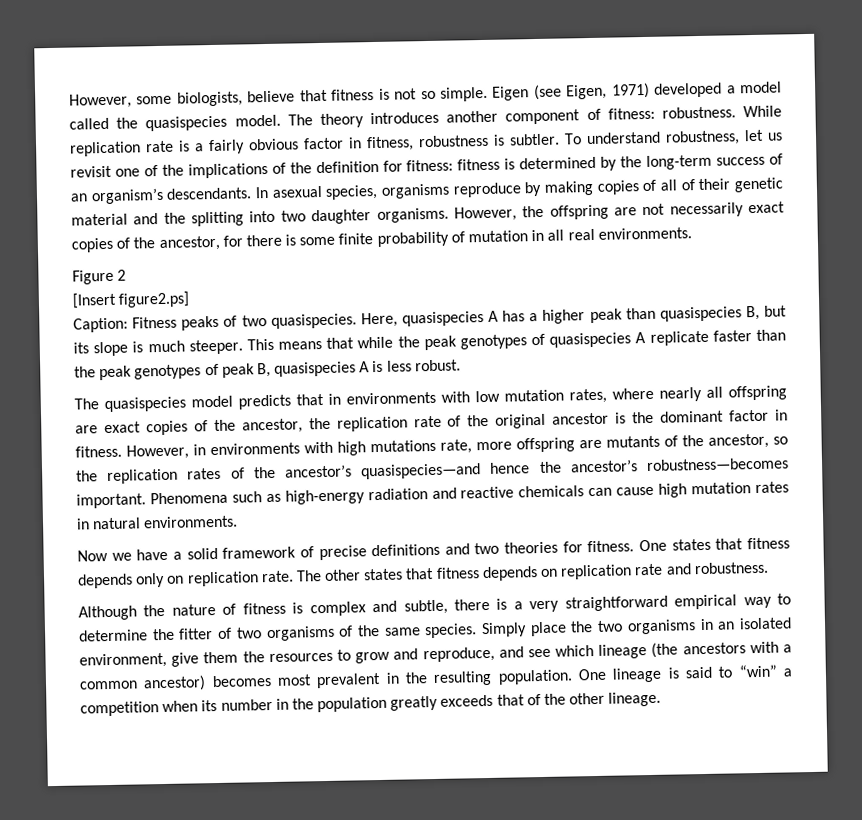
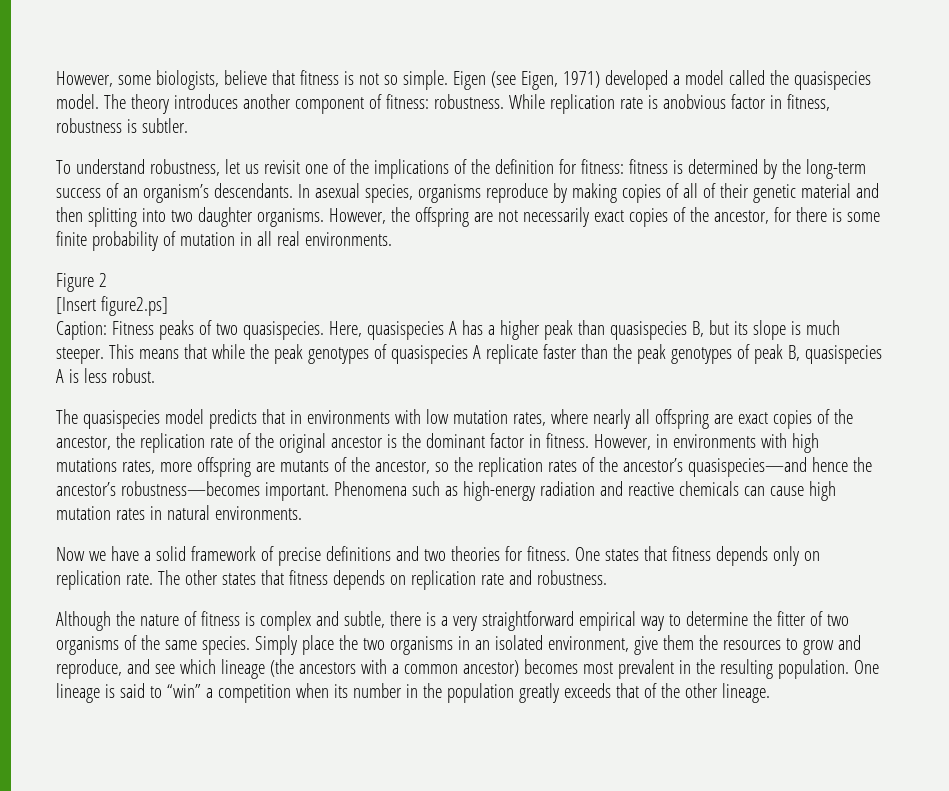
- While replication rate is a fairly obvious factor in fitness, robustness is subtler. To understand robustness, let us revisit one of the implications of the definition for fitness: fitness is determined by the long-term success of an organism’s descendants.
+ While replication rate is anobvious factor in fitness, robustness is subtler.
+ To understand robustness, let us revisit one of the implications of the definition for fitness: fitness is determined by the long-term success of an organism’s descendants.
- In asexual species, organisms reproduce by making copies of all of their genetic material and the splitting into two daughter organisms.
+ In asexual species, organisms reproduce by making copies of all of their genetic material and then splitting into two daughter organisms.
- However, in environments with high mutations rate, more offspring are mutants of the ancestor, so the replication rates of the ancestor’s quasispecies—and hence the ancestor’s robustness—becomes important.
+ However, in environments with high mutations rates, more offspring are mutants of the ancestor, so the replication rates of the ancestor’s quasispecies—and hence the ancestor’s robustness—becomes important.

